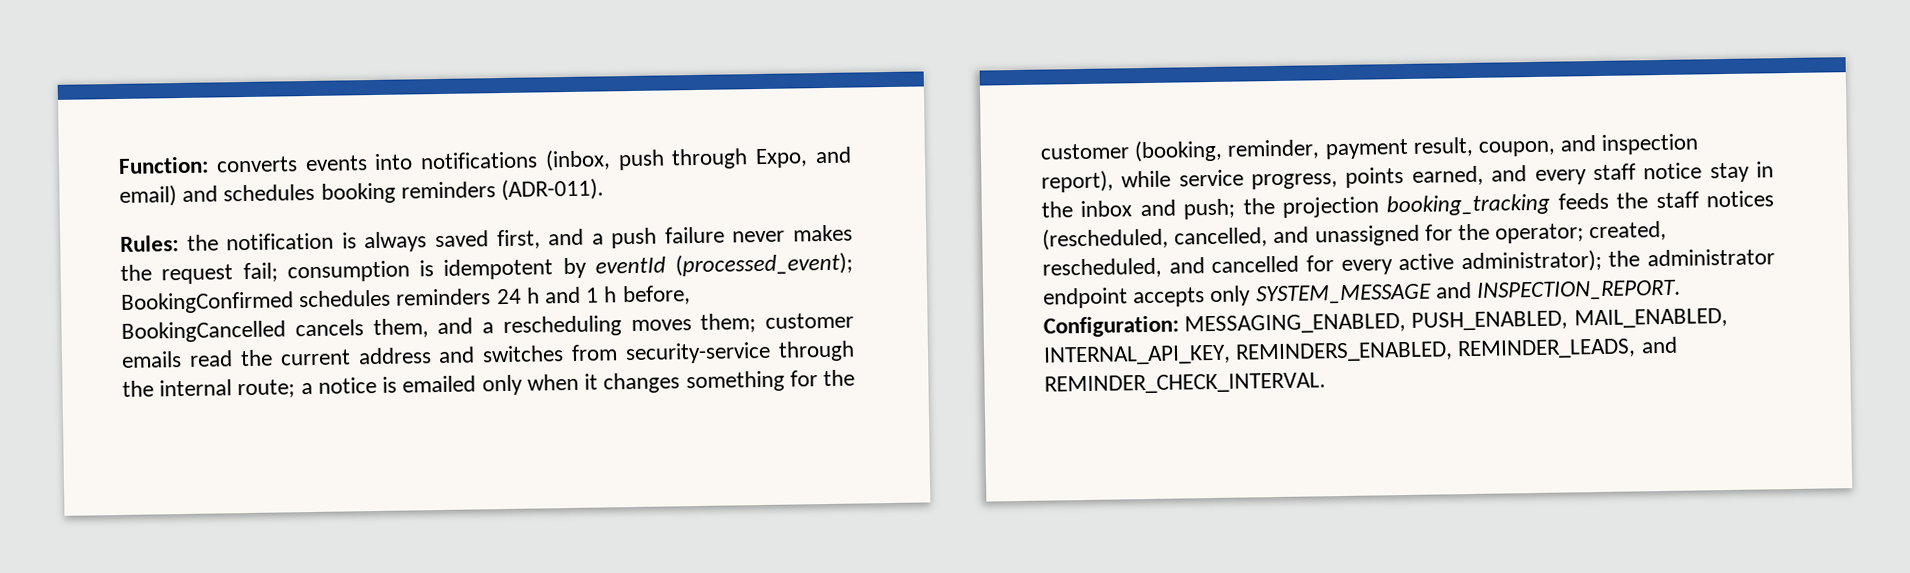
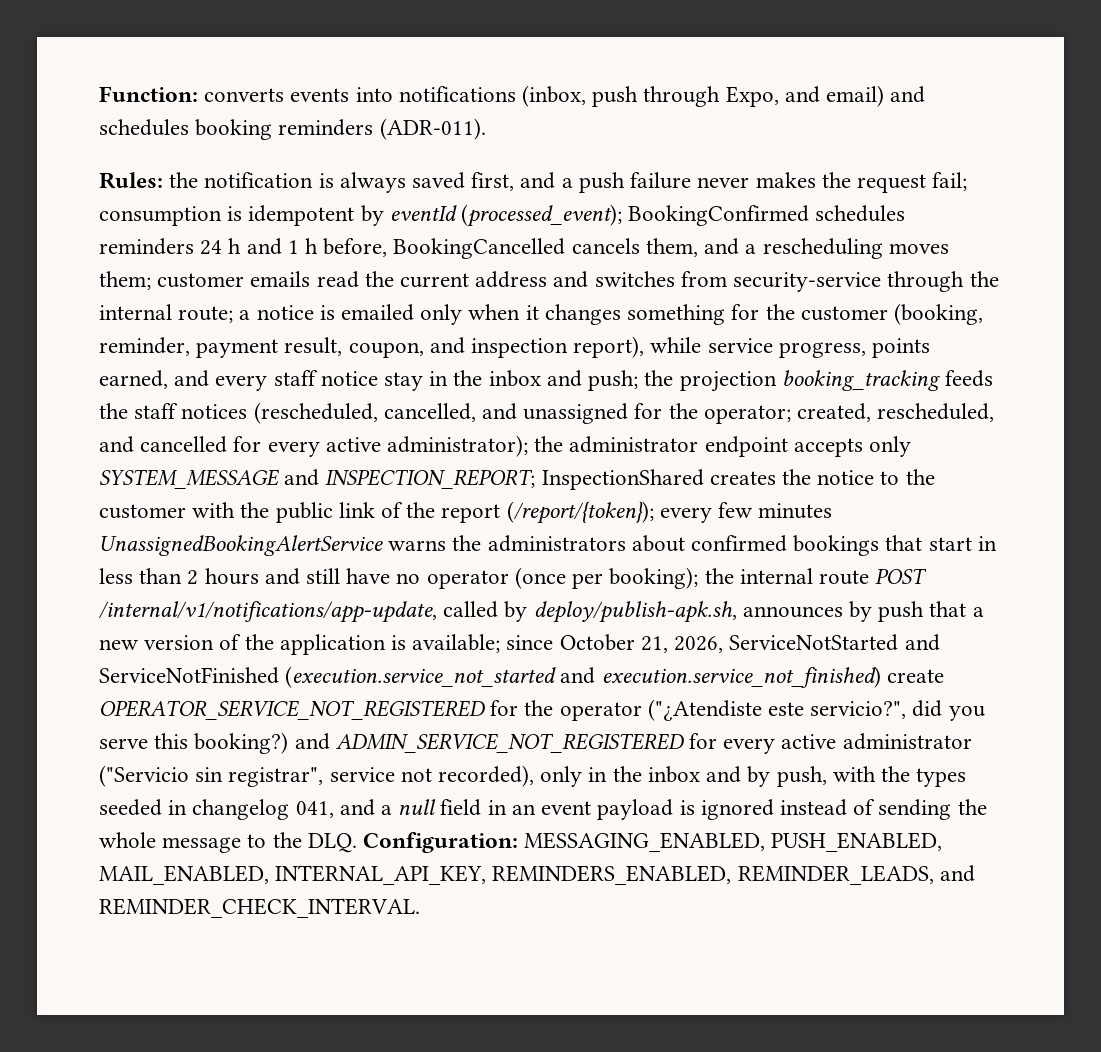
- the administrator endpoint accepts only SYSTEM_MESSAGE and INSPECTION_REPORT. Configuration:
+ the administrator endpoint accepts only SYSTEM_MESSAGE and INSPECTION_REPORT; InspectionShared creates the notice to the customer with the public link of the report (/report/{token}); every few minutes UnassignedBookingAlertService warns the administrators about confirmed bookings that start in less than 2 hours and still have no operator (once per booking); the internal route POST /internal/v1/notifications/app-update, called by deploy/publish-apk.sh, announces by push that a new version of the application is available; since October 21, 2026, ServiceNotStarted and ServiceNotFinished (execution.service_not_started and execution.service_not_finished) create OPERATOR_SERVICE_NOT_REGISTERED for the operator ("¿Atendiste este servicio?", did you serve this booking?) and ADMIN_SERVICE_NOT_REGISTERED for every active administrator ("Servicio sin registrar", service not recorded), only in the inbox and by push, with the types seeded in changelog 041, and a null field in an event payload is ignored instead of sending the whole message to the DLQ. Configuration:

